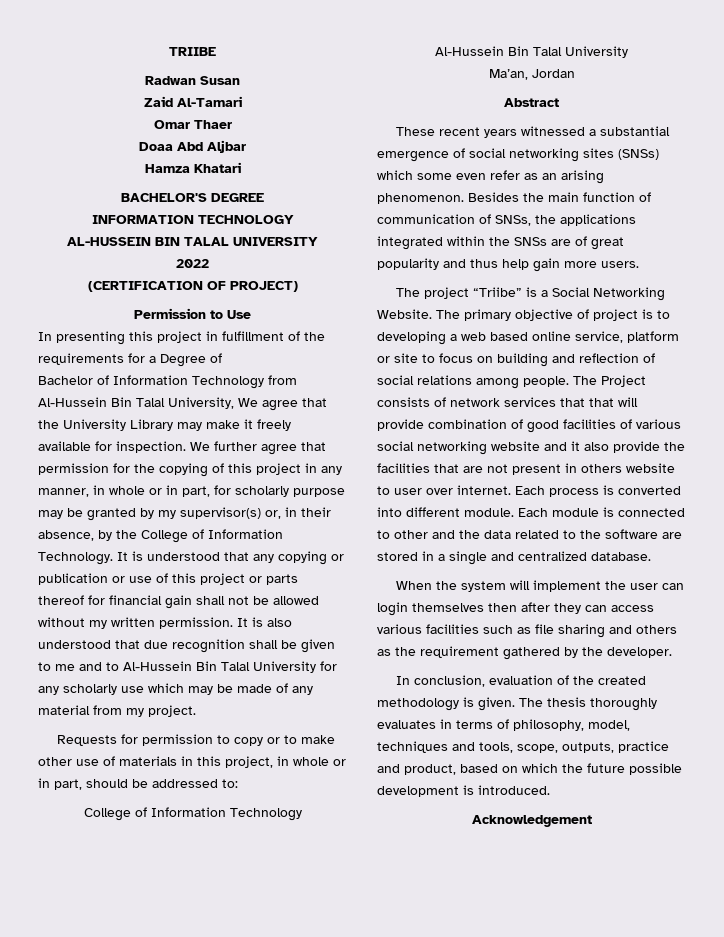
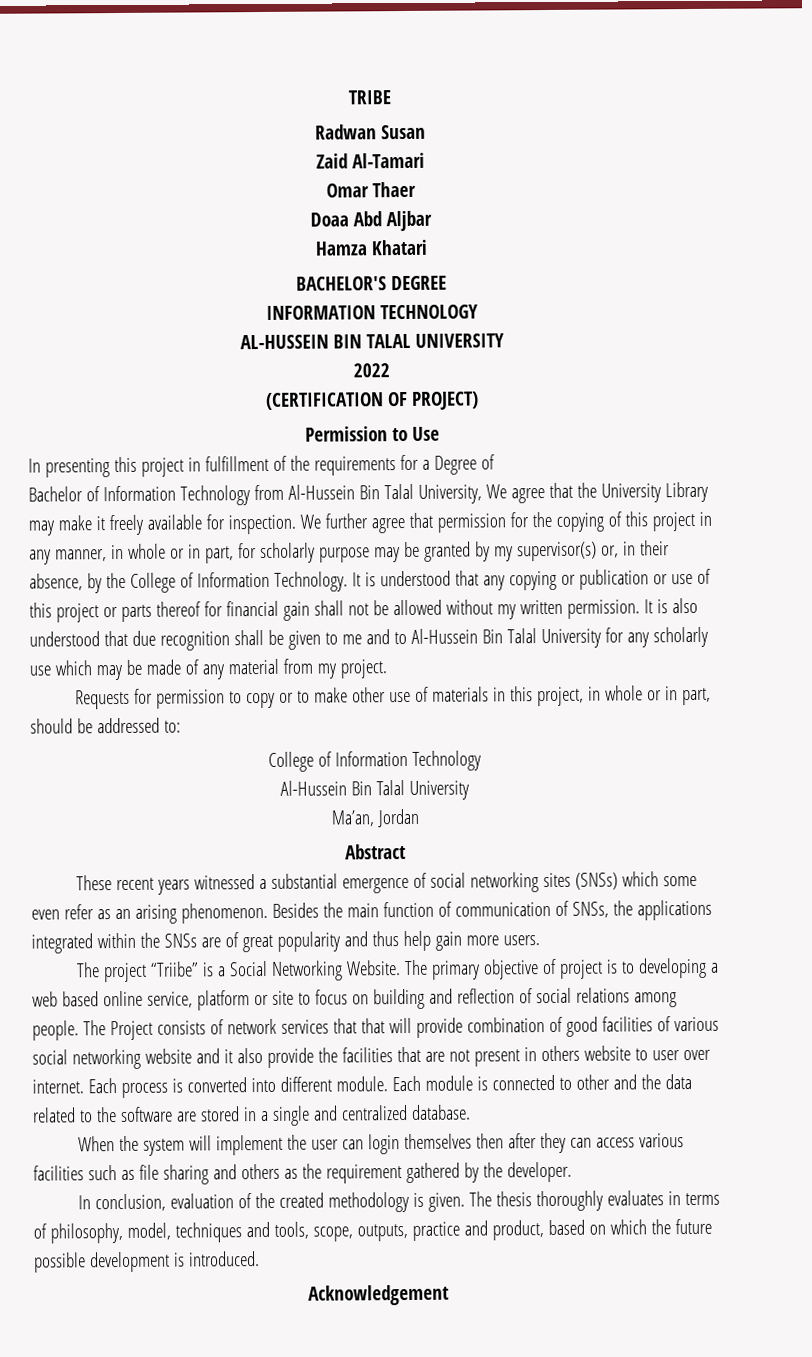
- TRIIBE
+ TRIBE

